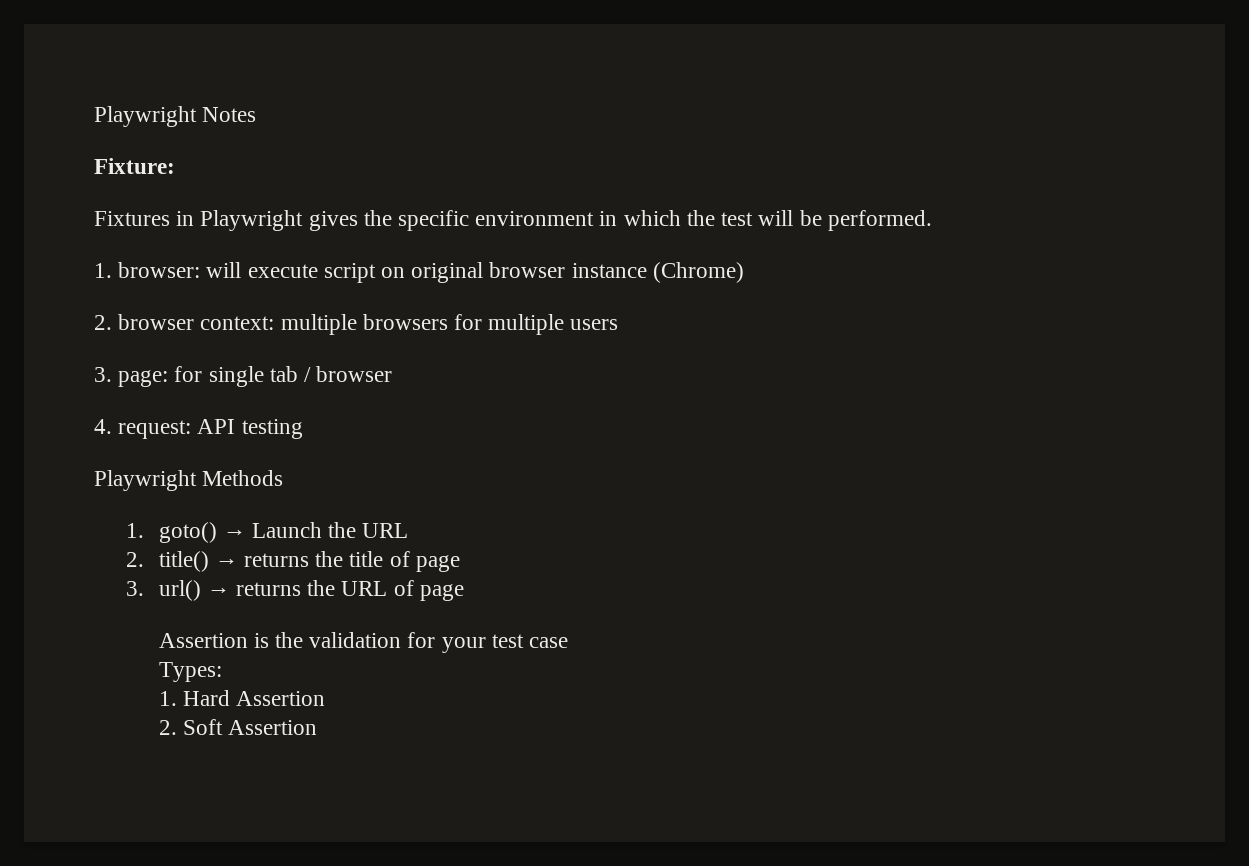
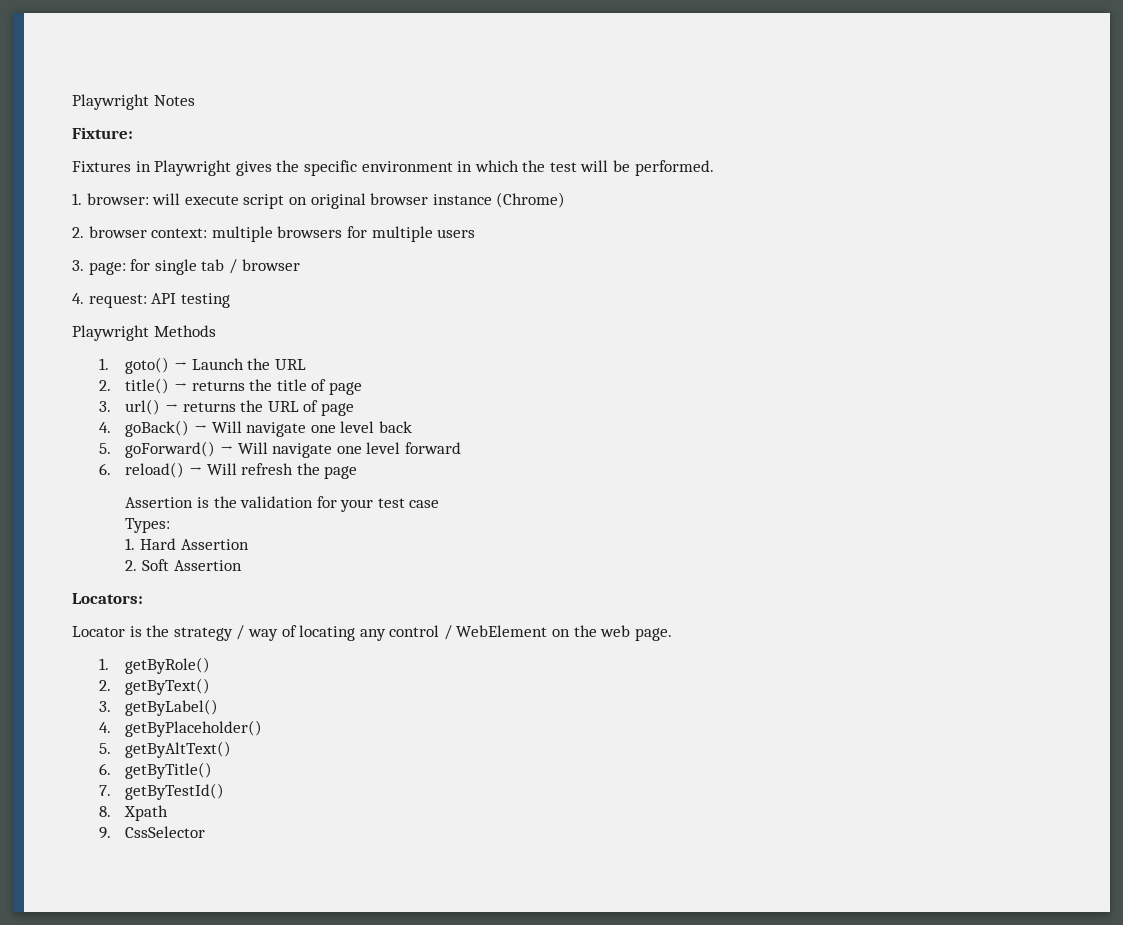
+ 4. goBack() → Will navigate one level back
+ 5. goForward() → Will navigate one level forward
+ 6. reload() → Will refresh the page
+ Locators:
+ Locator is the strategy / way of locating any control / WebElement on the web page.
+ 1. getByRole()
+ 2. getByText()
+ 3. getByLabel()
+ 4. getByPlaceholder()
+ 5. getByAltText()
+ 6. getByTitle()
+ 7. getByTestId()
+ 8. Xpath
+ 9. CssSelector

